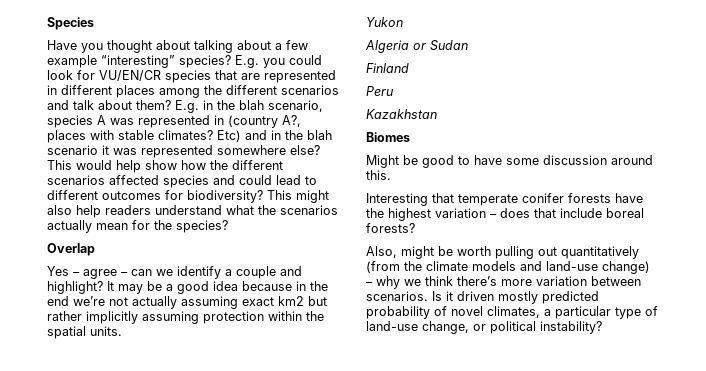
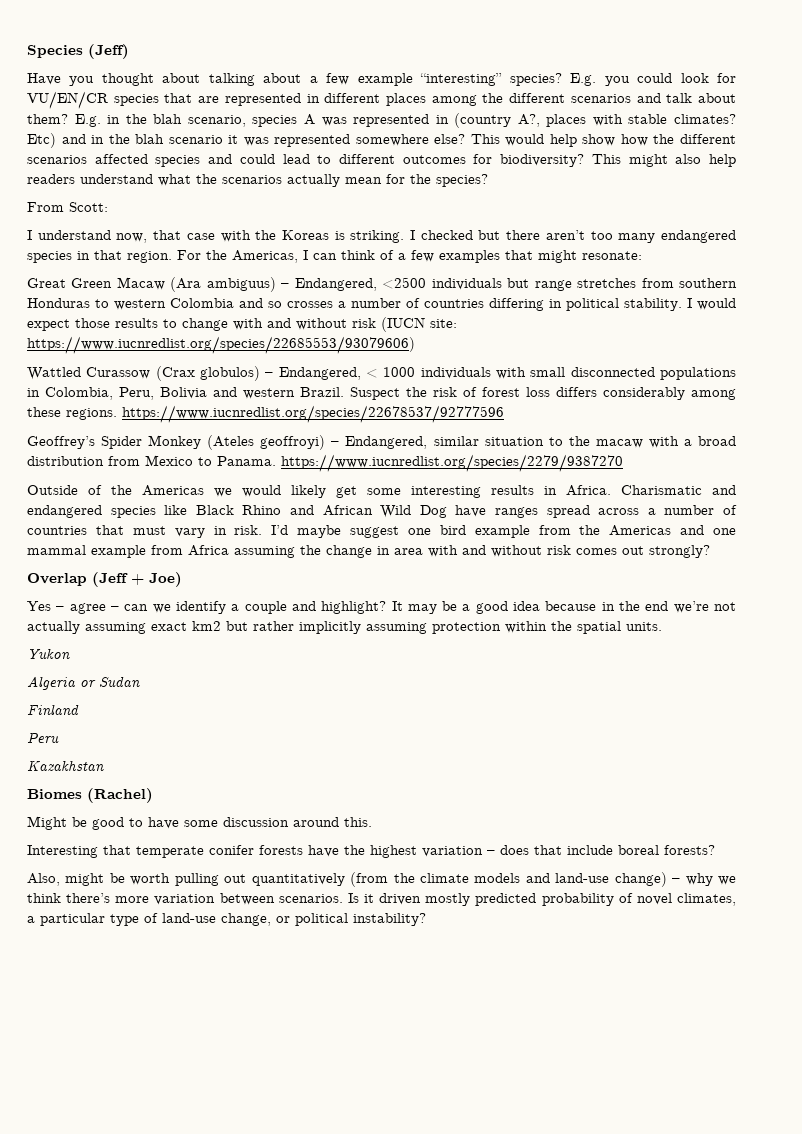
- Species
+ Species (Jeff)
- Overlap
+ From Scott:
+ I understand now, that case with the Koreas is striking. I checked but there aren’t too many endangered species in that region. For the Americas, I can think of a few examples that might resonate:
+ Great Green Macaw (Ara ambiguus) – Endangered, <2500 individuals but range stretches from southern Honduras to western Colombia and so crosses a number of countries differing in political stability. I would expect those results to change with and without risk (IUCN site: https://www.iucnredlist.org/species/22685553/93079606)
+ Wattled Curassow (Crax globulos) – Endangered, < 1000 individuals with small disconnected populations in Colombia, Peru, Bolivia and western Brazil. Suspect the risk of forest loss differs considerably among these regions. https://www.iucnredlist.org/species/22678537/92777596
+ Geoffrey’s Spider Monkey (Ateles geoffroyi) – Endangered, similar situation to the macaw with a broad distribution from Mexico to Panama. https://www.iucnredlist.org/species/2279/9387270
+ Outside of the Americas we would likely get some interesting results in Africa. Charismatic and endangered species like Black Rhino and African Wild Dog have ranges spread across a number of countries that must vary in risk. I’d maybe suggest one bird example from the Americas and one mammal example from Africa assuming the change in area with and without risk comes out strongly?
+ Overlap (Jeff + Joe)
- Biomes
+ Biomes (Rachel)

